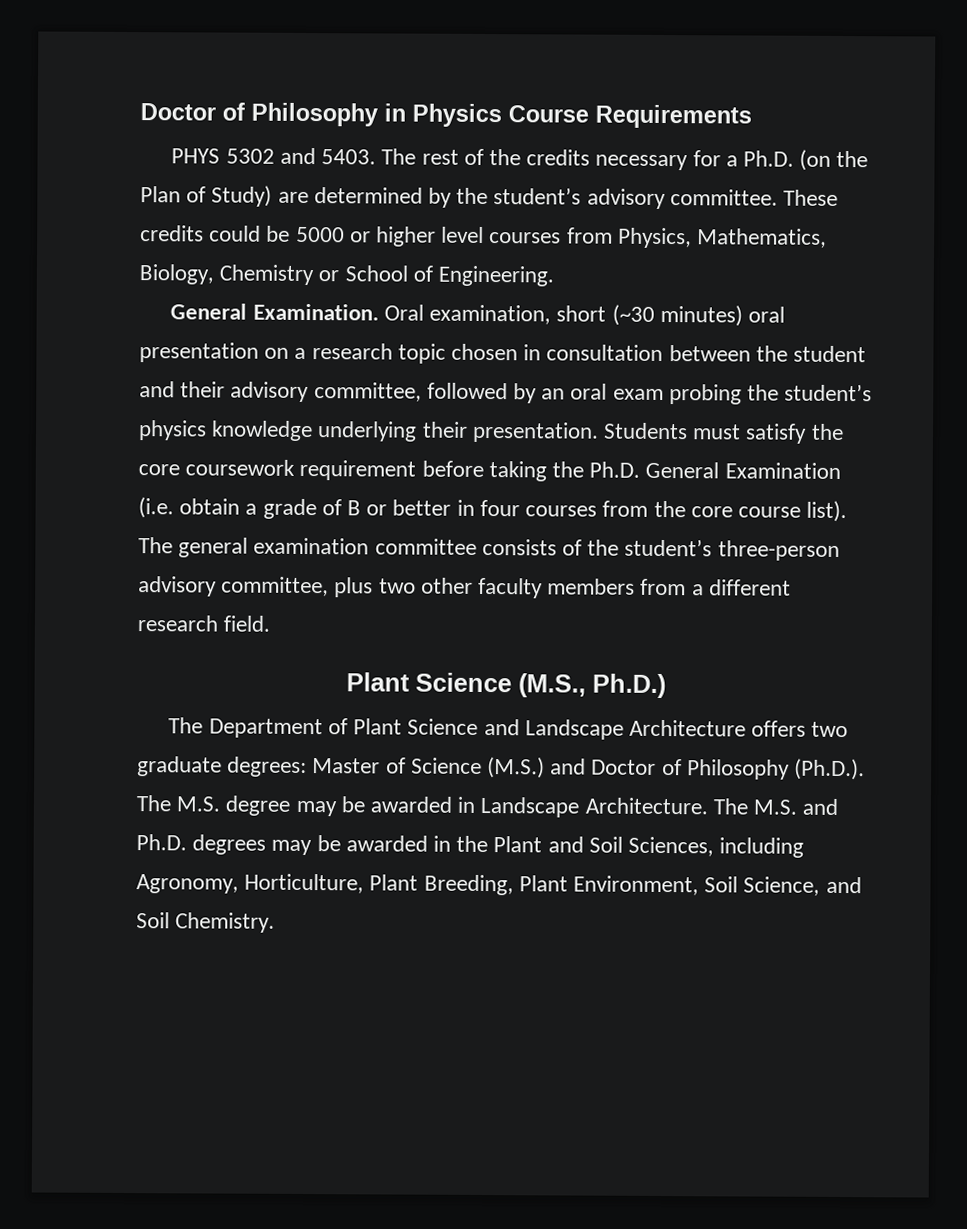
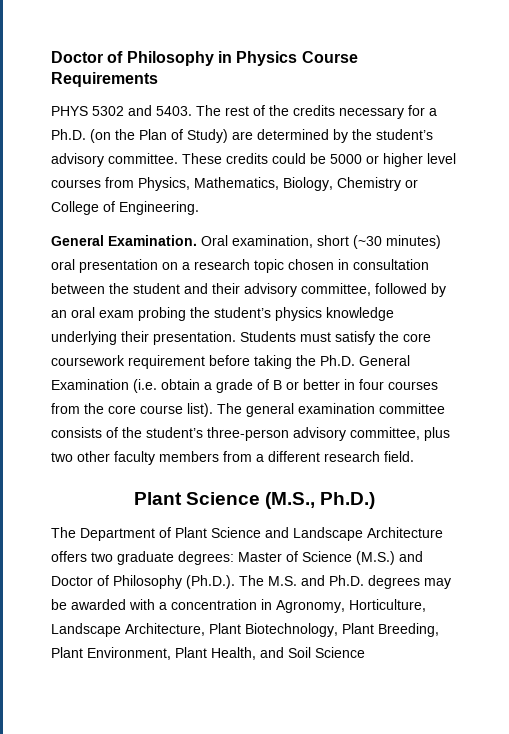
- These credits could be 5000 or higher level courses from Physics, Mathematics, Biology, Chemistry or School of Engineering.
+ These credits could be 5000 or higher level courses from Physics, Mathematics, Biology, Chemistry or College of Engineering.
- The Department of Plant Science and Landscape Architecture offers two graduate degrees: Master of Science (M.S.) and Doctor of Philosophy (Ph.D.). The M.S. degree may be awarded in Landscape Architecture. The M.S. and Ph.D. degrees may be awarded in the Plant and Soil Sciences, including Agronomy, Horticulture, Plant Breeding, Plant Environment, Soil Science, and Soil Chemistry.
+ The Department of Plant Science and Landscape Architecture offers two graduate degrees: Master of Science (M.S.) and Doctor of Philosophy (Ph.D.). The M.S. and Ph.D. degrees may be awarded with a concentration in Agronomy, Horticulture, Landscape Architecture, Plant Biotechnology, Plant Breeding, Plant Environment, Plant Health, and Soil Science

